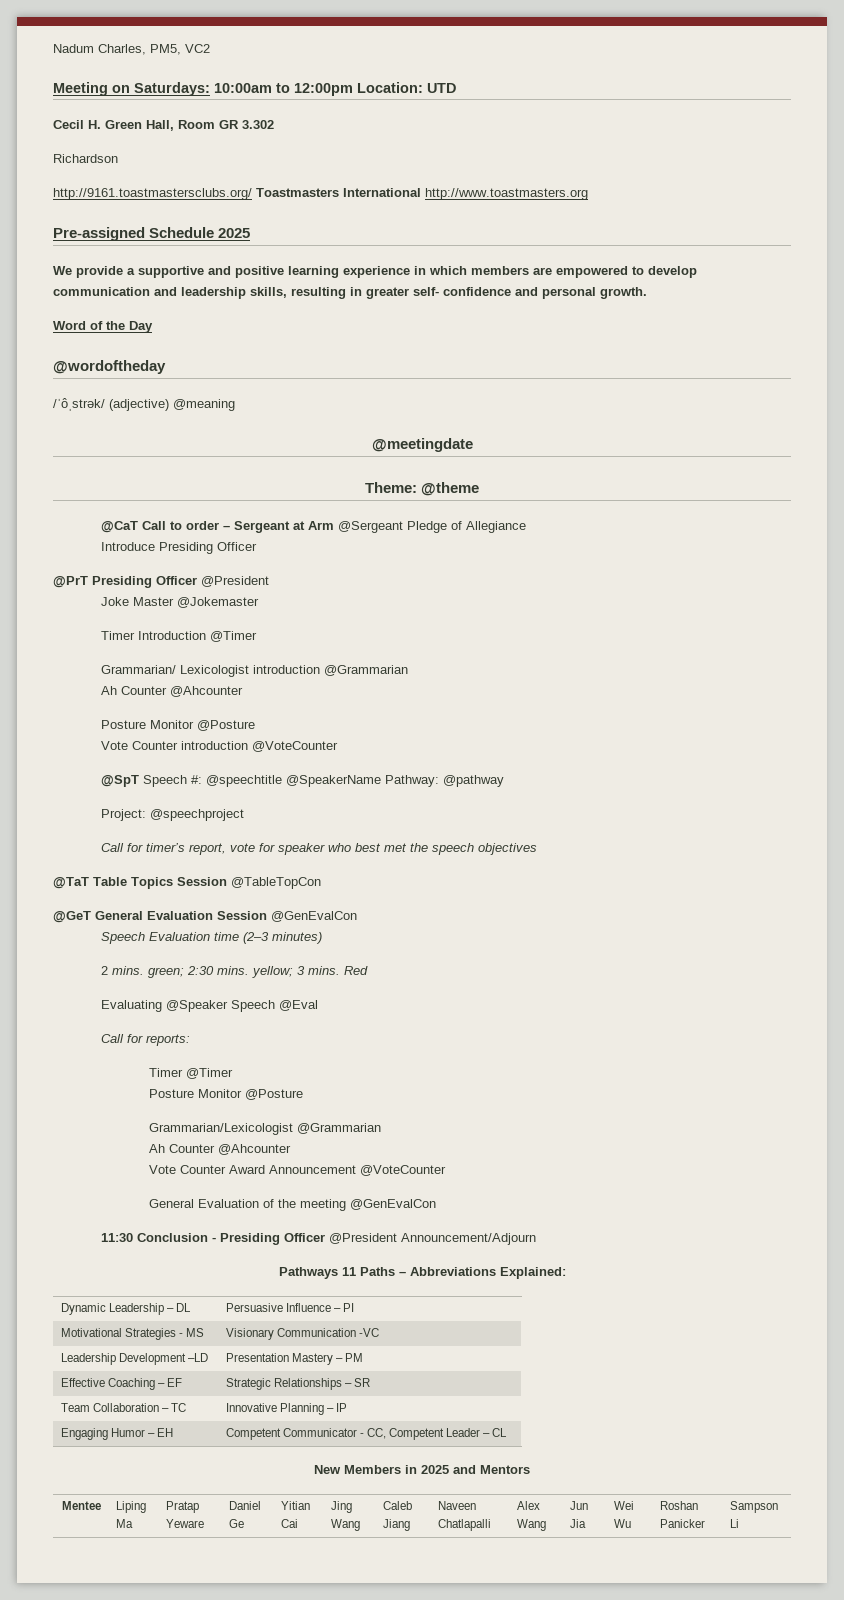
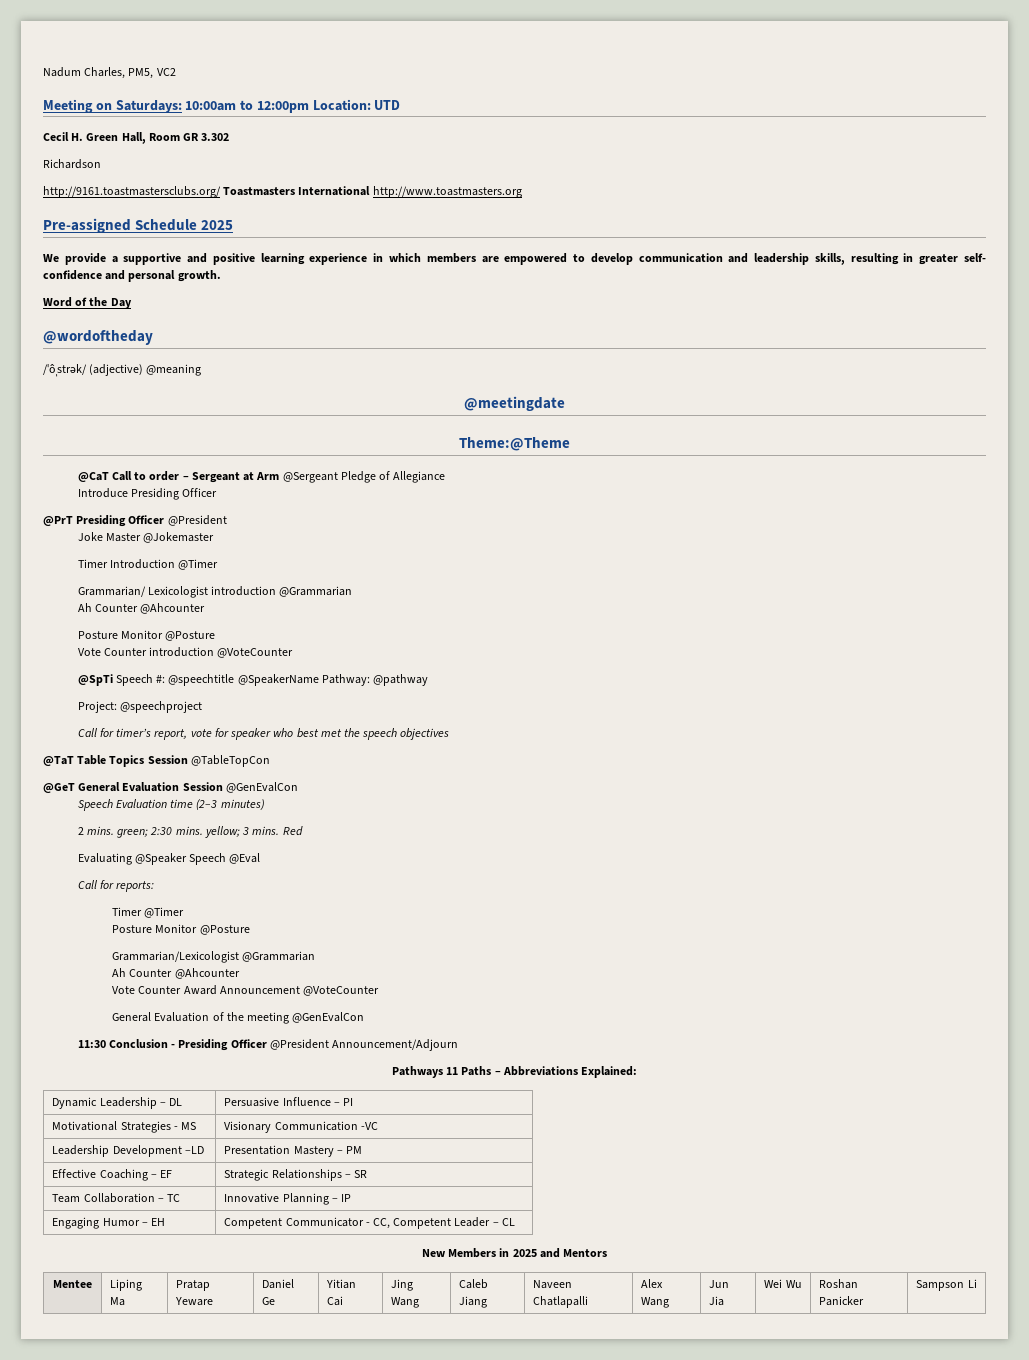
- Theme: @theme
+ Theme:@Theme
- @SpT Speech #: @speechtitle @SpeakerName Pathway: @pathway
+ @SpTi Speech #: @speechtitle @SpeakerName Pathway: @pathway

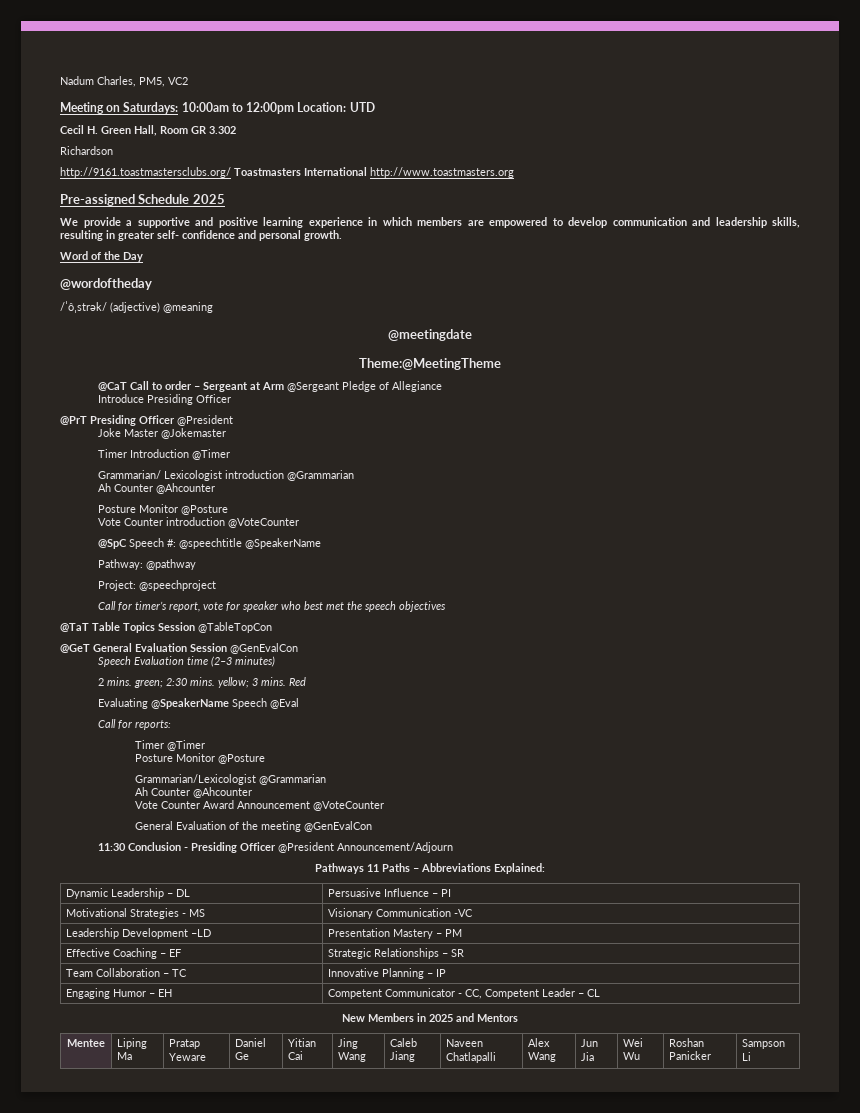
- Theme:@Theme
+ Theme:@MeetingTheme
- @SpTi Speech #: @speechtitle @SpeakerName Pathway: @pathway
+ @SpC Speech #: @speechtitle @SpeakerName
+ Pathway: @pathway
- Evaluating @Speaker Speech @Eval
+ Evaluating @SpeakerName Speech @Eval

